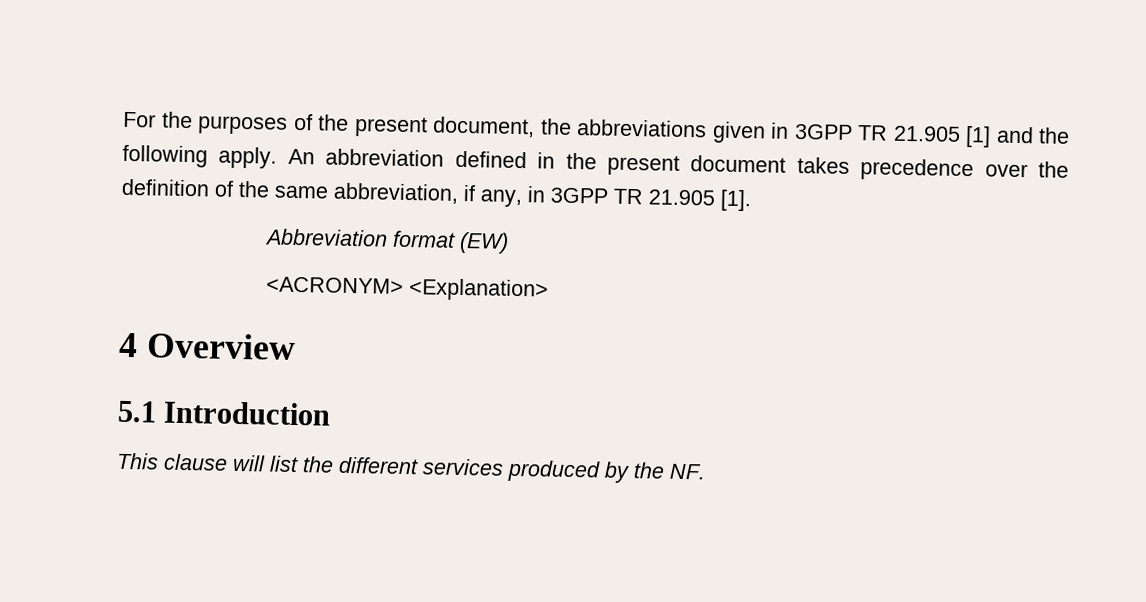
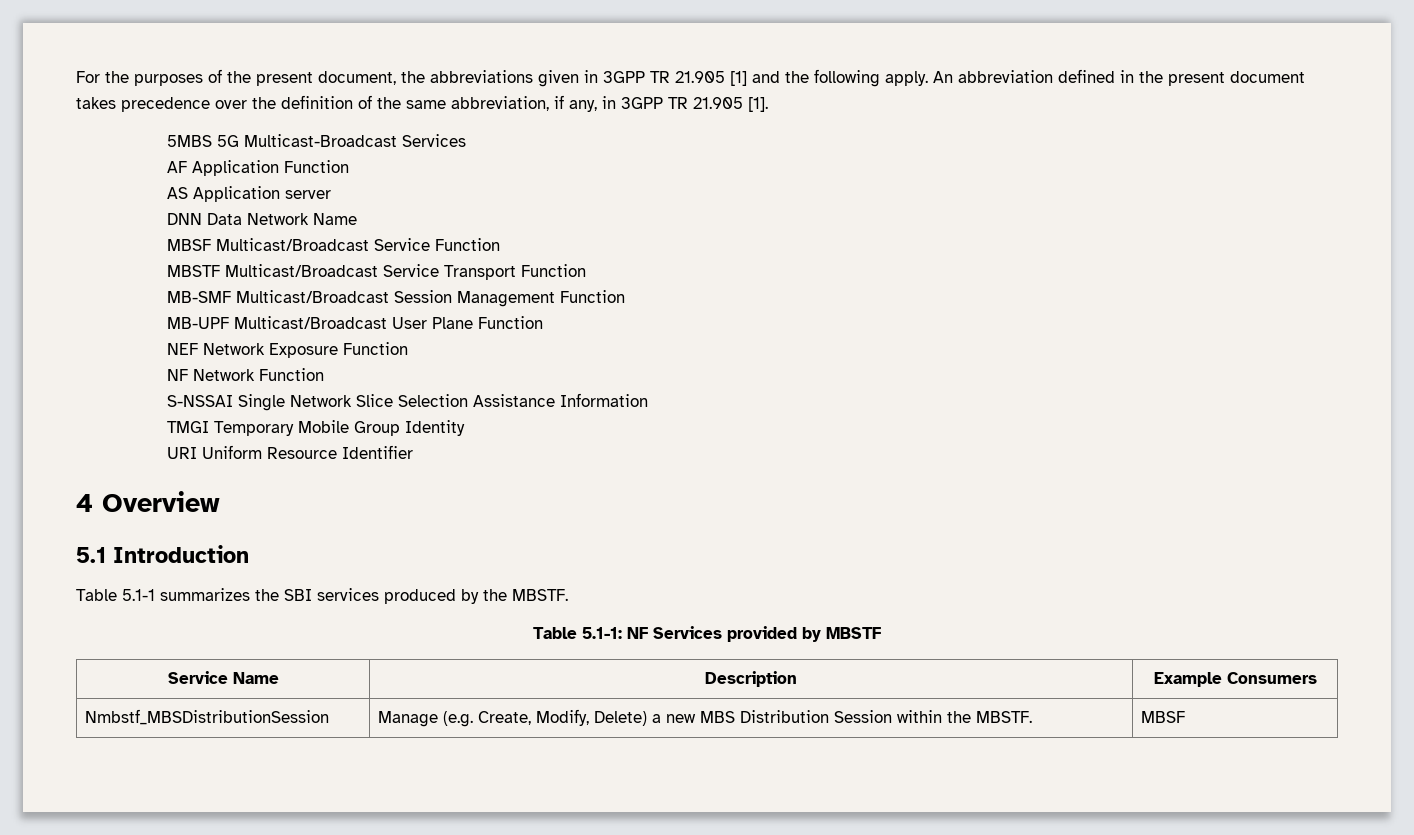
- Abbreviation format (EW)
- <ACRONYM> <Explanation>
+ 5MBS 5G Multicast-Broadcast Services
+ AF Application Function
+ AS Application server
+ DNN Data Network Name
+ MBSF Multicast/Broadcast Service Function
+ MBSTF Multicast/Broadcast Service Transport Function
+ MB-SMF Multicast/Broadcast Session Management Function
+ MB-UPF Multicast/Broadcast User Plane Function
+ NEF Network Exposure Function
+ NF Network Function
+ S-NSSAI Single Network Slice Selection Assistance Information
+ TMGI Temporary Mobile Group Identity
+ URI Uniform Resource Identifier
  4 Overview
  5.1 Introduction
- This clause will list the different services produced by the NF.
+ Table 5.1-1 summarizes the SBI services produced by the MBSTF.
+ Table 5.1-1: NF Services provided by MBSTF
+ Service Name | Description | Example Consumers
+ Nmbstf_MBSDistributionSession | Manage (e.g. Create, Modify, Delete) a new MBS Distribution Session within the MBSTF. | MBSF

